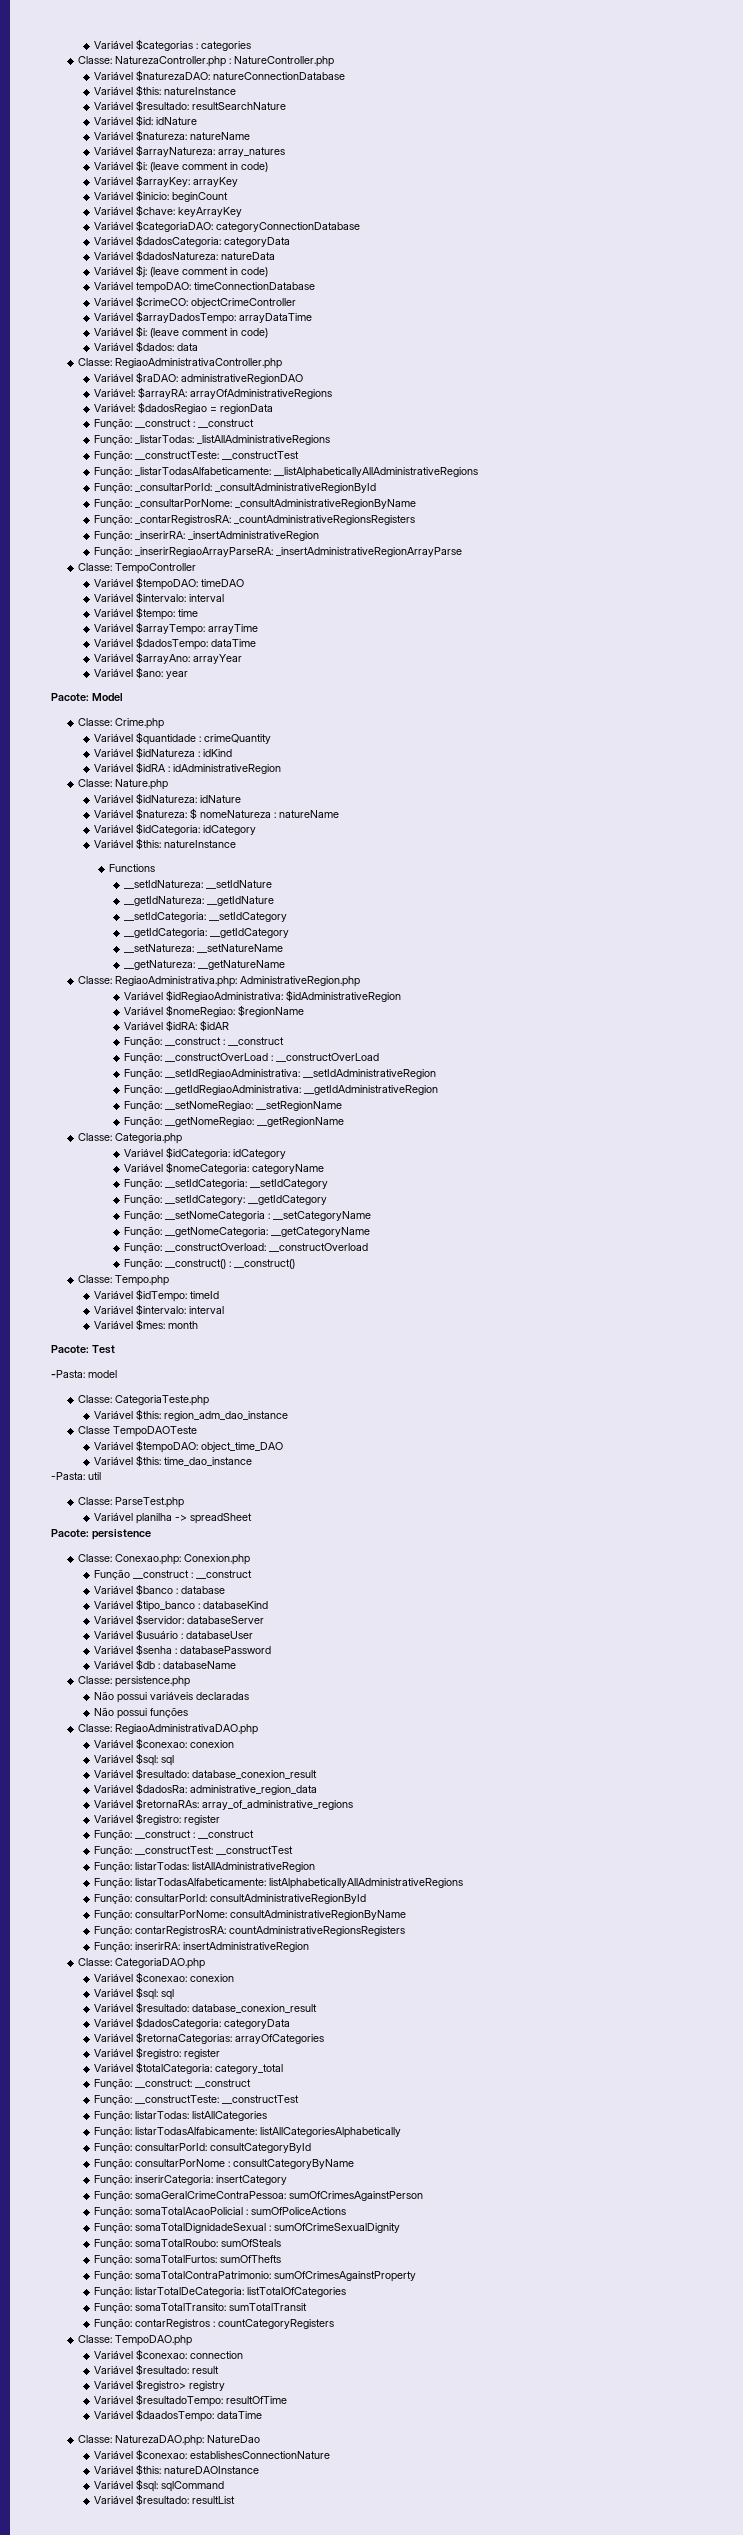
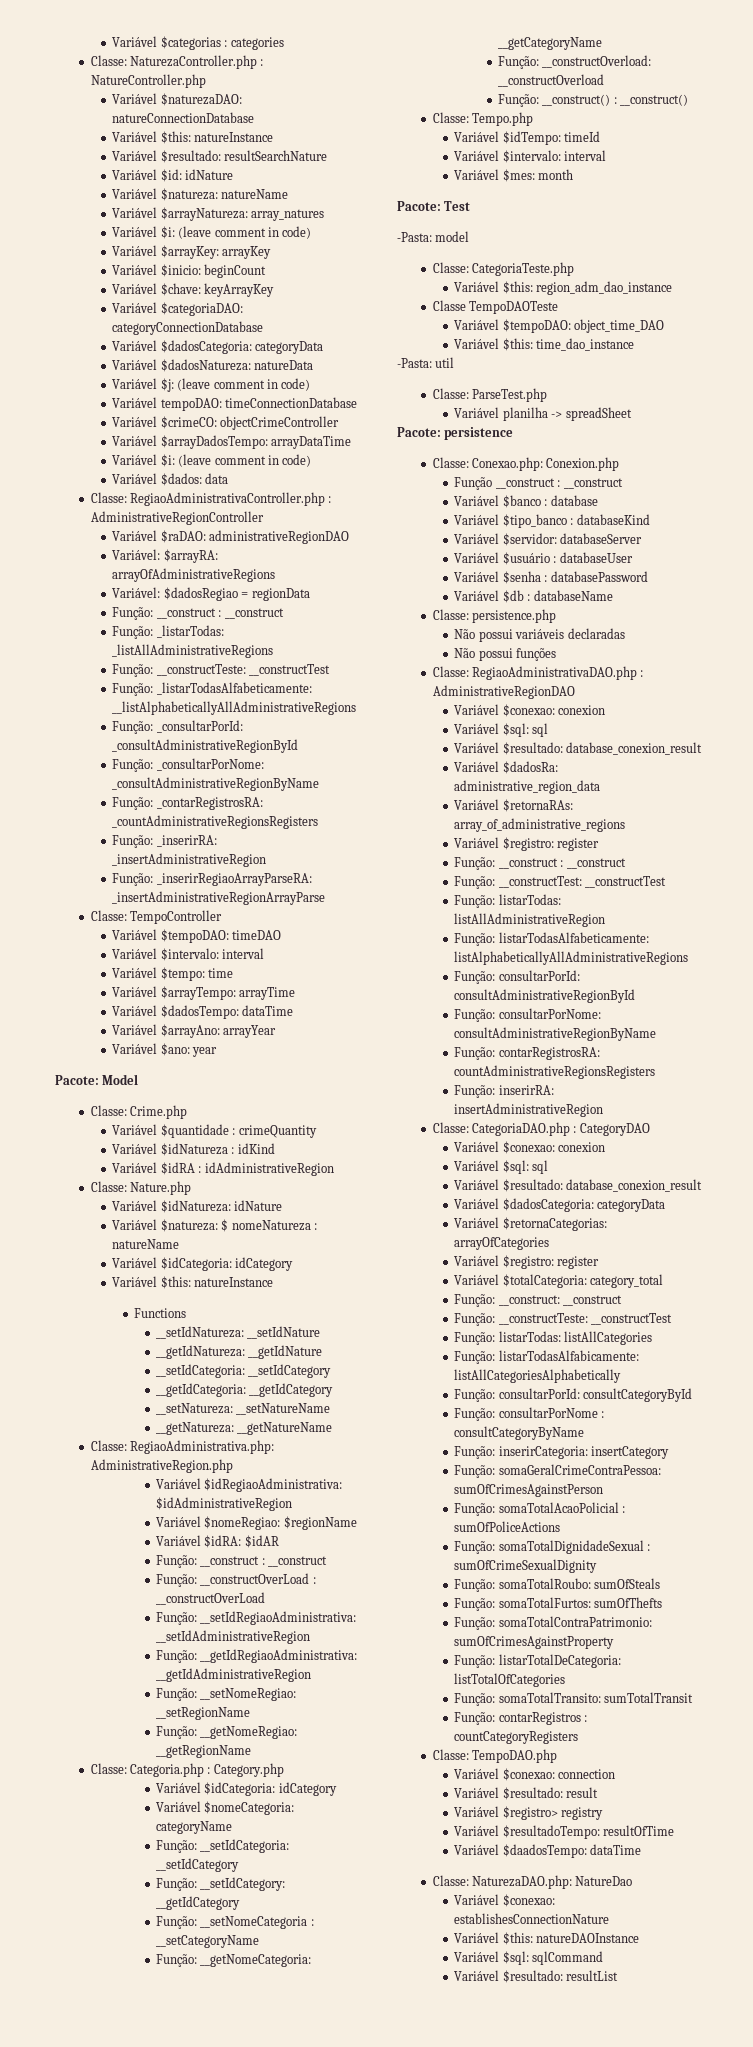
- Classe: RegiaoAdministrativaController.php
+ Classe: RegiaoAdministrativaController.php : AdministrativeRegionController
- Classe: Categoria.php
+ Classe: Categoria.php : Category.php
- Classe: RegiaoAdministrativaDAO.php
+ Classe: RegiaoAdministrativaDAO.php : AdministrativeRegionDAO
- Classe: CategoriaDAO.php
+ Classe: CategoriaDAO.php : CategoryDAO

